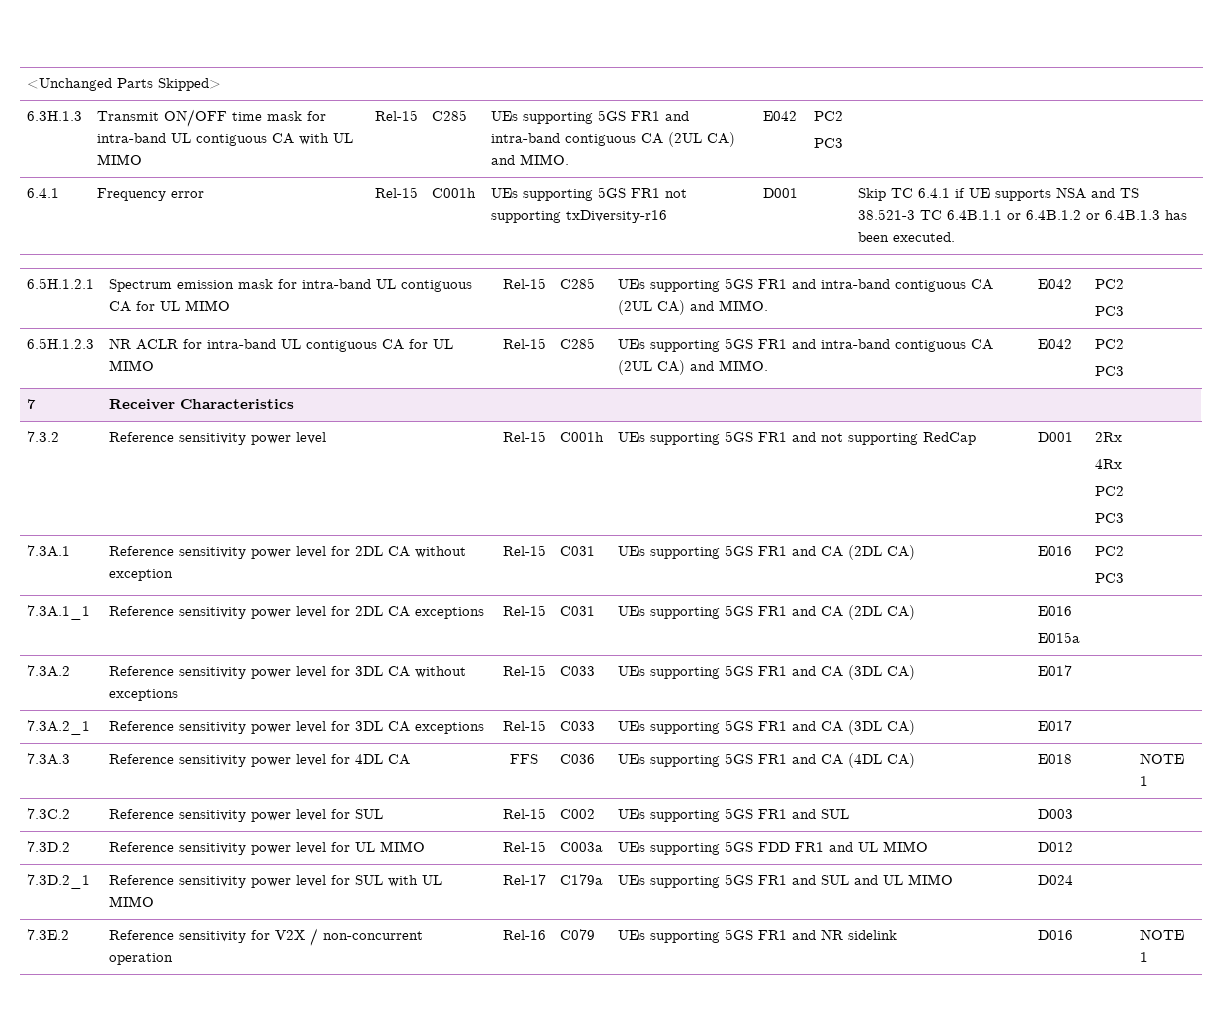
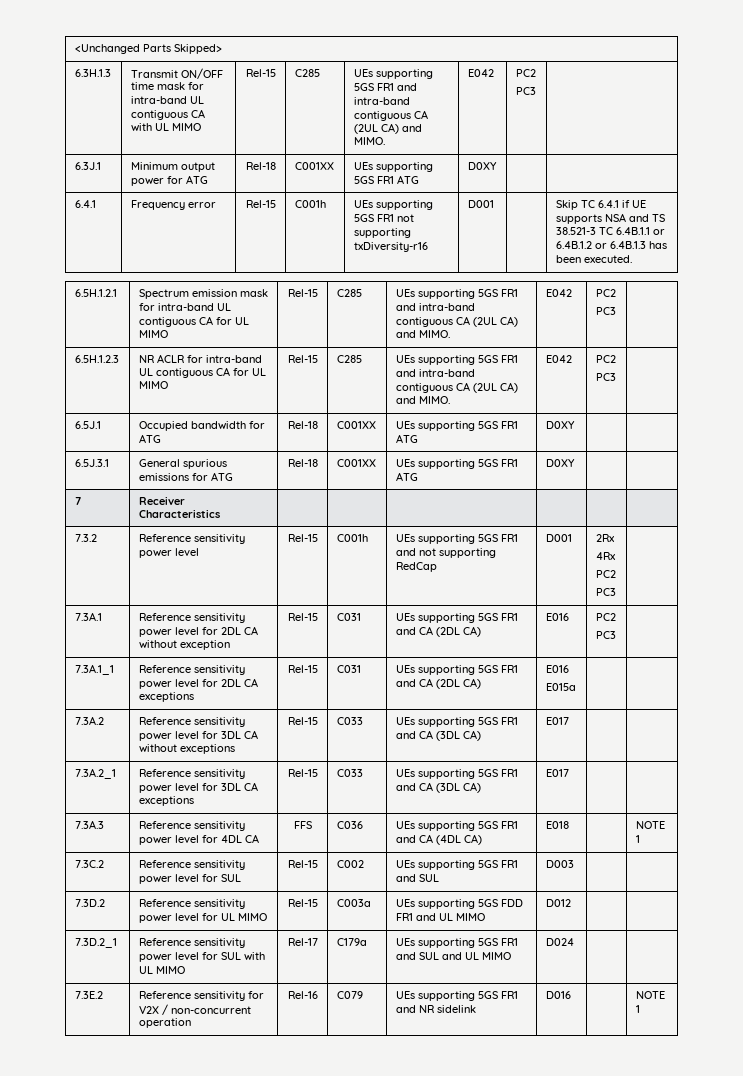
+ 6.3J.1 | Minimum output power for ATG | Rel-18 | C001XX | UEs supporting 5GS FR1 ATG | D0XY | |
+ 6.5J.1 | Occupied bandwidth for ATG | Rel-18 | C001XX | UEs supporting 5GS FR1 ATG | D0XY | |
+ 6.5J.3.1 | General spurious emissions for ATG | Rel-18 | C001XX | UEs supporting 5GS FR1 ATG | D0XY | |

